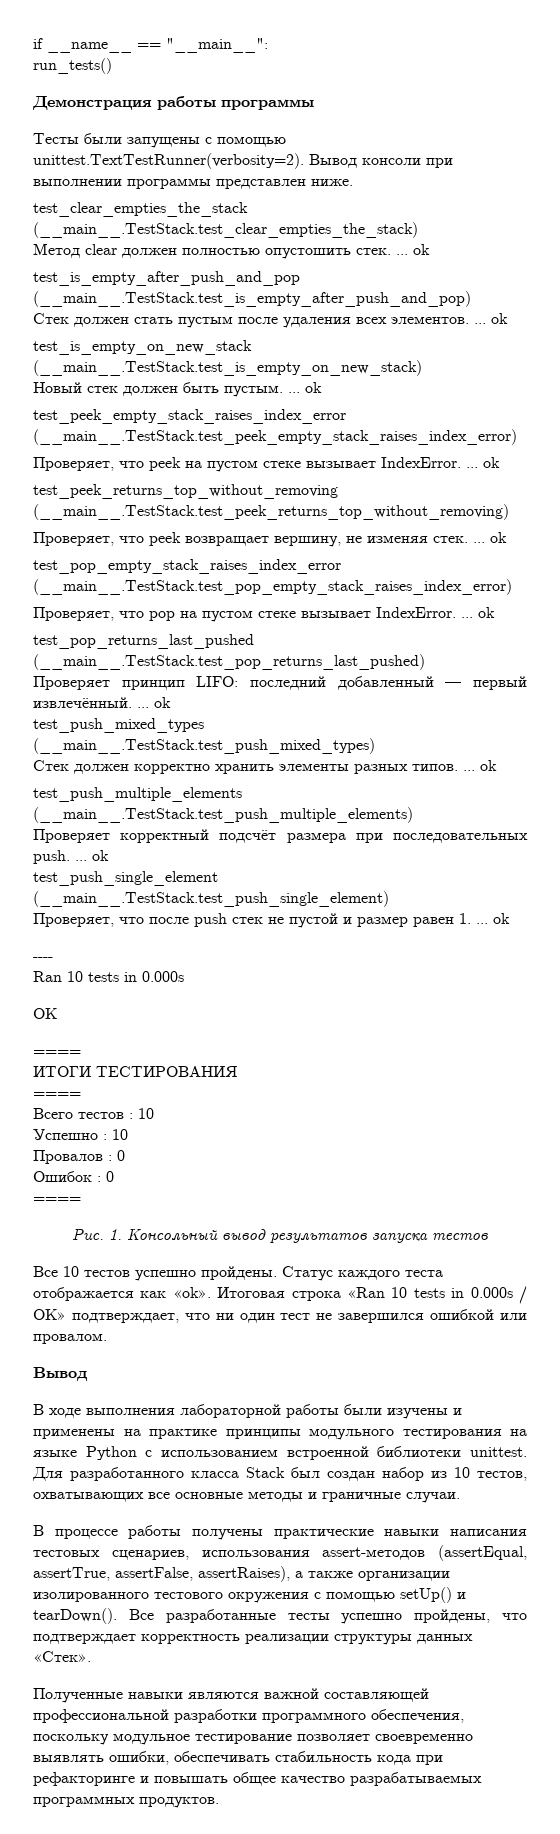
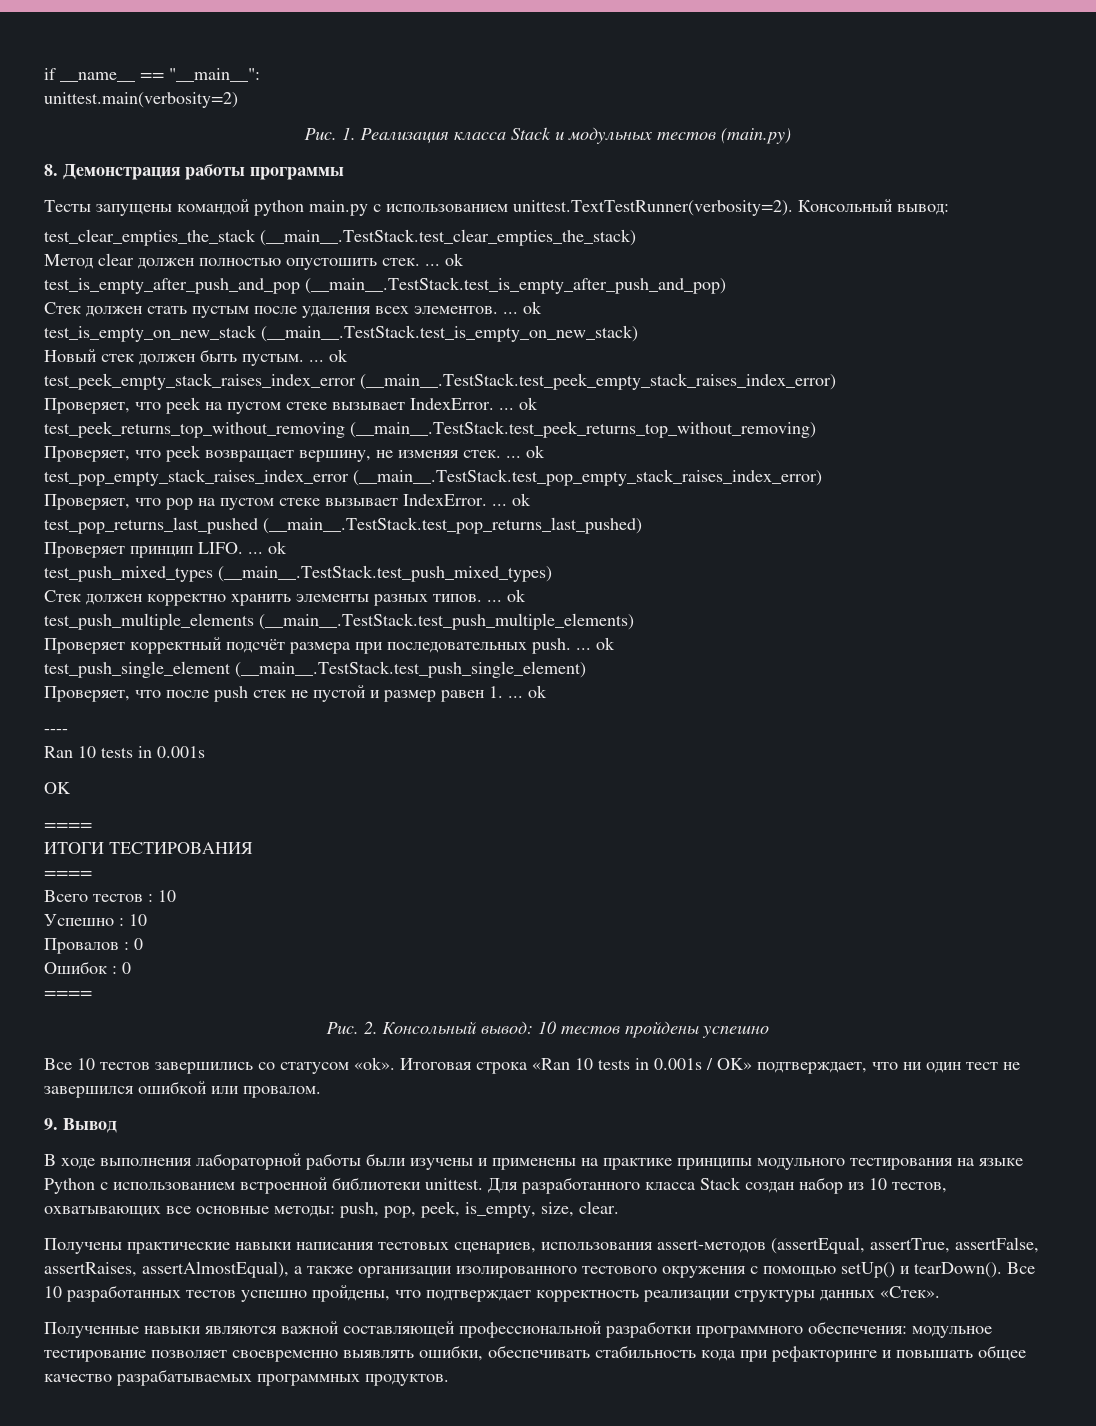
- run_tests()
- Демонстрация работы программы
- Тесты были запущены с помощью unittest.TextTestRunner(verbosity=2). Вывод консоли при выполнении программы представлен ниже.
+ unittest.main(verbosity=2)
+ Рис. 1. Реализация класса Stack и модульных тестов (main.py)
+ 8. Демонстрация работы программы
+ Тесты запущены командой python main.py с использованием unittest.TextTestRunner(verbosity=2). Консольный вывод:
- Проверяет принцип LIFO: последний добавленный — первый извлечённый. ... ok
+ Проверяет принцип LIFO. ... ok
- Ran 10 tests in 0.000s
+ Ran 10 tests in 0.001s
- Рис. 1. Консольный вывод результатов запуска тестов
+ Рис. 2. Консольный вывод: 10 тестов пройдены успешно
- Все 10 тестов успешно пройдены. Статус каждого теста отображается как «ok».
+ Все 10 тестов завершились со статусом «ok».
- Итоговая строка «Ran 10 tests in 0.000s / OK» подтверждает, что ни один тест не завершился ошибкой или провалом.
- Вывод
+ Итоговая строка «Ran 10 tests in 0.001s / OK» подтверждает, что ни один тест не завершился ошибкой или провалом.
+ 9. Вывод
- Для разработанного класса Stack был создан набор из 10 тестов, охватывающих все основные методы и граничные случаи.
- В процессе работы получены практические навыки написания тестовых сценариев, использования assert-методов (assertEqual, assertTrue, assertFalse, assertRaises), а также организации изолированного тестового окружения с помощью setUp() и tearDown().
+ Для разработанного класса Stack создан набор из 10 тестов, охватывающих все основные методы: push, pop, peek, is_empty, size, clear.
+ Получены практические навыки написания тестовых сценариев, использования assert-методов (assertEqual, assertTrue, assertFalse, assertRaises, assertAlmostEqual), а также организации изолированного тестового окружения с помощью setUp() и tearDown().
- Все разработанные тесты успешно пройдены, что подтверждает корректность реализации структуры данных «Стек».
+ Все 10 разработанных тестов успешно пройдены, что подтверждает корректность реализации структуры данных «Стек».
- Полученные навыки являются важной составляющей профессиональной разработки программного обеспечения, поскольку модульное тестирование позволяет своевременно выявлять ошибки, обеспечивать стабильность кода при рефакторинге и повышать общее качество разрабатываемых программных продуктов.
+ Полученные навыки являются важной составляющей профессиональной разработки программного обеспечения: модульное тестирование позволяет своевременно выявлять ошибки, обеспечивать стабильность кода при рефакторинге и повышать общее качество разрабатываемых программных продуктов.

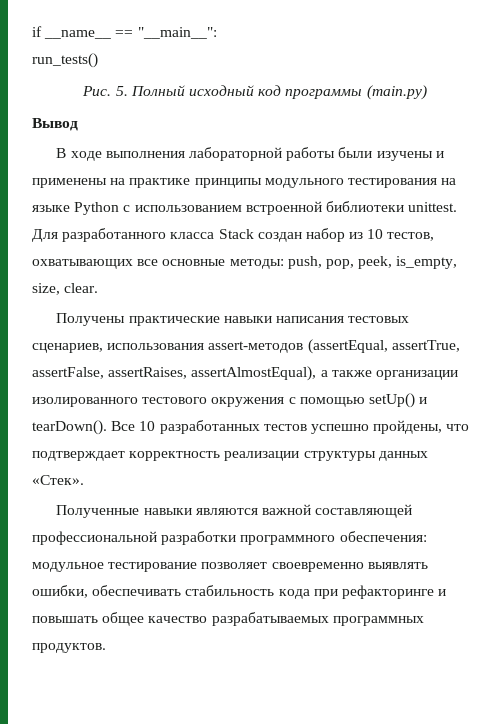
- unittest.main(verbosity=2)
- Рис. 1. Реализация класса Stack и модульных тестов (main.py)
- 8. Демонстрация работы программы
- Тесты запущены командой python main.py с использованием unittest.TextTestRunner(verbosity=2). Консольный вывод:
- test_clear_empties_the_stack (__main__.TestStack.test_clear_empties_the_stack)
- Метод clear должен полностью опустошить стек. ... ok
- test_is_empty_after_push_and_pop (__main__.TestStack.test_is_empty_after_push_and_pop)
- Стек должен стать пустым после удаления всех элементов. ... ok
- test_is_empty_on_new_stack (__main__.TestStack.test_is_empty_on_new_stack)
- Новый стек должен быть пустым. ... ok
- test_peek_empty_stack_raises_index_error (__main__.TestStack.test_peek_empty_stack_raises_index_error)
- Проверяет, что peek на пустом стеке вызывает IndexError. ... ok
- test_peek_returns_top_without_removing (__main__.TestStack.test_peek_returns_top_without_removing)
- Проверяет, что peek возвращает вершину, не изменяя стек. ... ok
- test_pop_empty_stack_raises_index_error (__main__.TestStack.test_pop_empty_stack_raises_index_error)
- Проверяет, что pop на пустом стеке вызывает IndexError. ... ok
- test_pop_returns_last_pushed (__main__.TestStack.test_pop_returns_last_pushed)
- Проверяет принцип LIFO. ... ok
- test_push_mixed_types (__main__.TestStack.test_push_mixed_types)
- Стек должен корректно хранить элементы разных типов. ... ok
- test_push_multiple_elements (__main__.TestStack.test_push_multiple_elements)
- Проверяет корректный подсчёт размера при последовательных push. ... ok
- test_push_single_element (__main__.TestStack.test_push_single_element)
- Проверяет, что после push стек не пустой и размер равен 1. ... ok
- ----
- Ran 10 tests in 0.001s
- OK
- ====
- ИТОГИ ТЕСТИРОВАНИЯ
- ====
- Всего тестов : 10
- Успешно : 10
- Провалов : 0
- Ошибок : 0
- ====
- Рис. 2. Консольный вывод: 10 тестов пройдены успешно
- Все 10 тестов завершились со статусом «ok». Итоговая строка «Ran 10 tests in 0.001s / OK» подтверждает, что ни один тест не завершился ошибкой или провалом.
- 9. Вывод
+ run_tests()
+ Рис. 5. Полный исходный код программы (main.py)
+ Вывод

